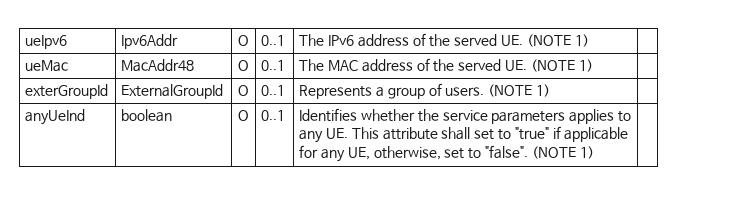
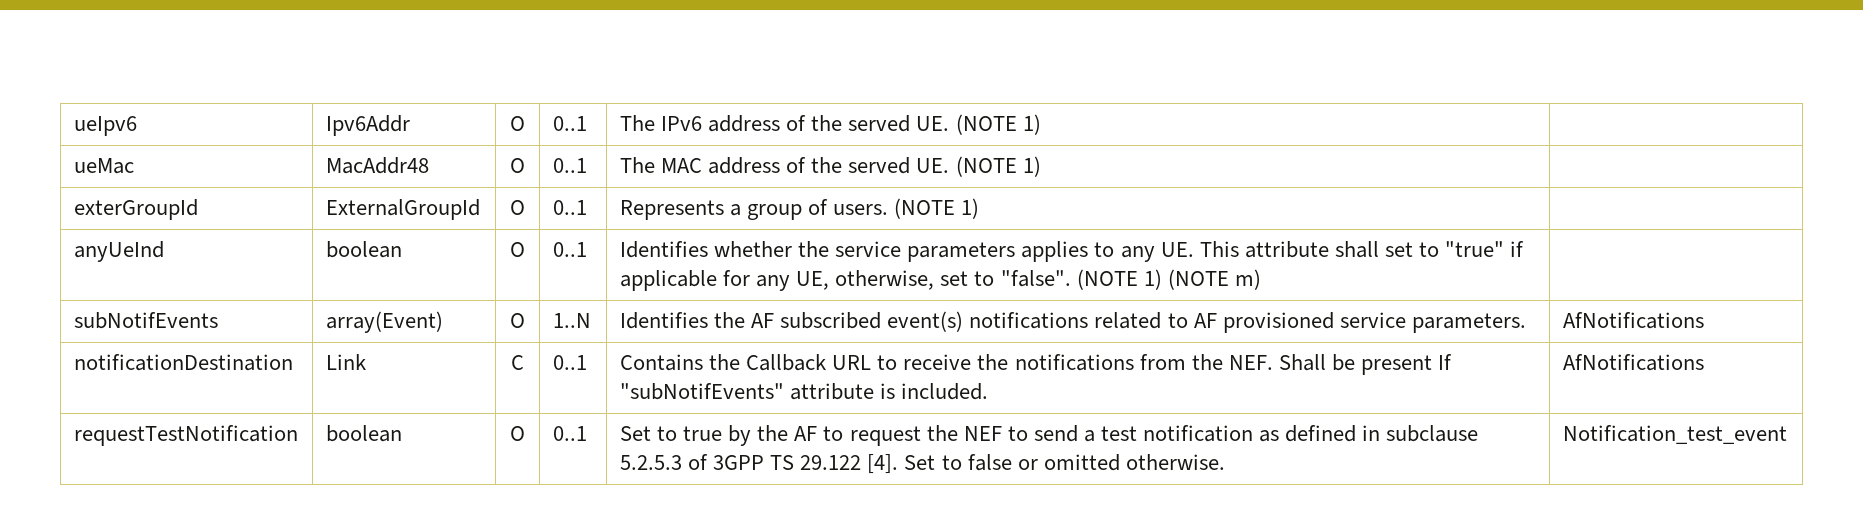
- anyUeInd | boolean | O | 0..1 | Identifies whether the service parameters applies to any UE. This attribute shall set to "true" if applicable for any UE, otherwise, set to "false". (NOTE 1) |
+ anyUeInd | boolean | O | 0..1 | Identifies whether the service parameters applies to any UE. This attribute shall set to "true" if applicable for any UE, otherwise, set to "false". (NOTE 1) (NOTE m) |
+ subNotifEvents | array(Event) | O | 1..N | Identifies the AF subscribed event(s) notifications related to AF provisioned service parameters. | AfNotifications
+ notificationDestination | Link | C | 0..1 | Contains the Callback URL to receive the notifications from the NEF. Shall be present If "subNotifEvents" attribute is included. | AfNotifications
+ requestTestNotification | boolean | O | 0..1 | Set to true by the AF to request the NEF to send a test notification as defined in subclause 5.2.5.3 of 3GPP TS 29.122 [4]. Set to false or omitted otherwise. | Notification_test_event

